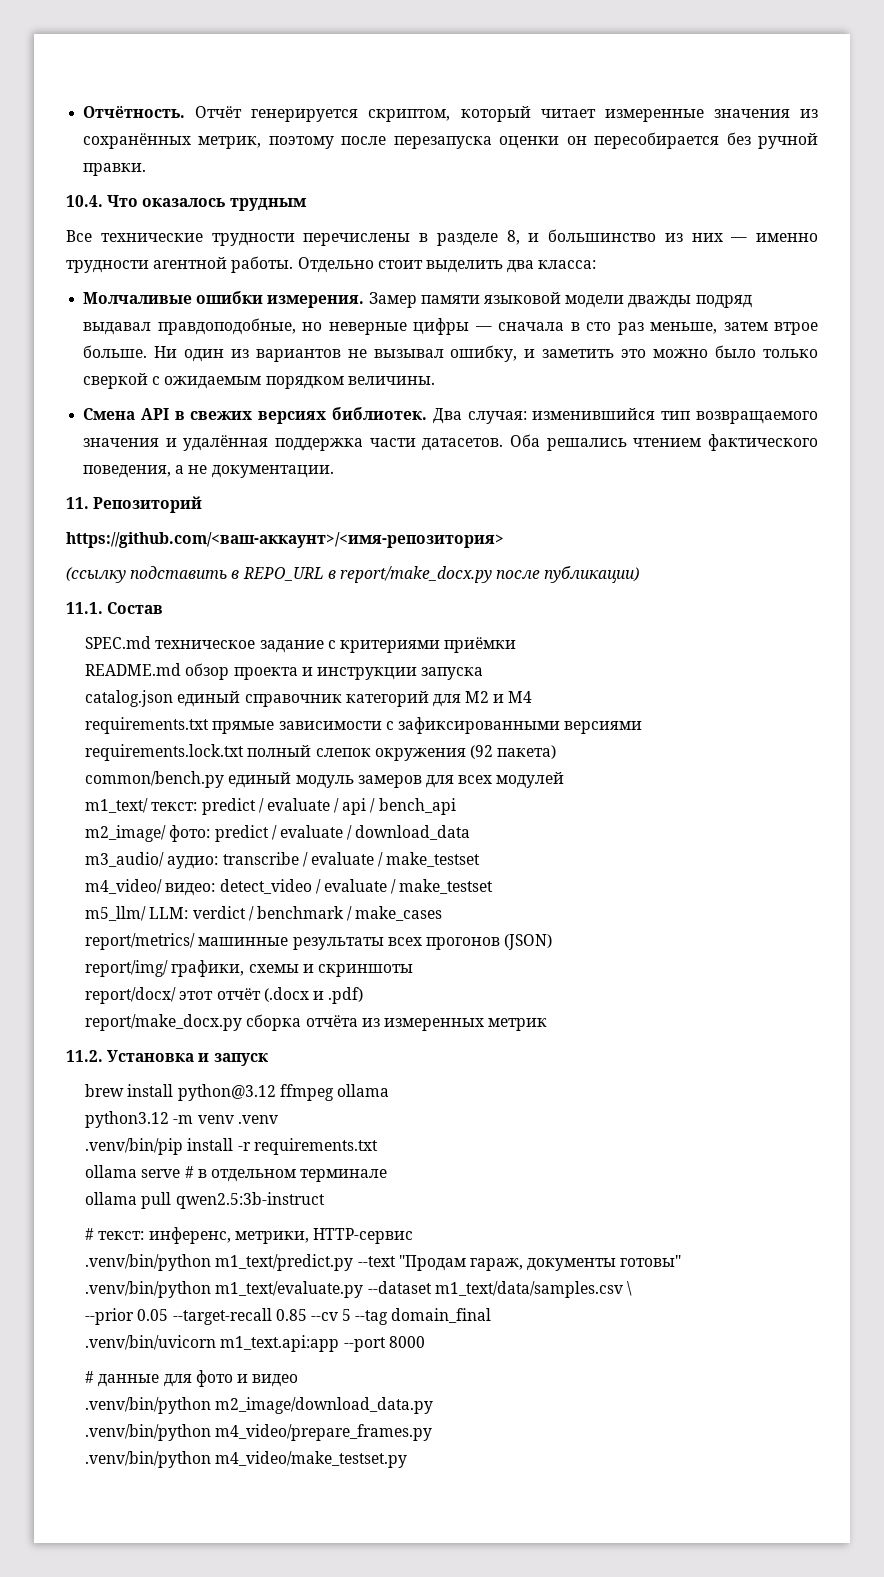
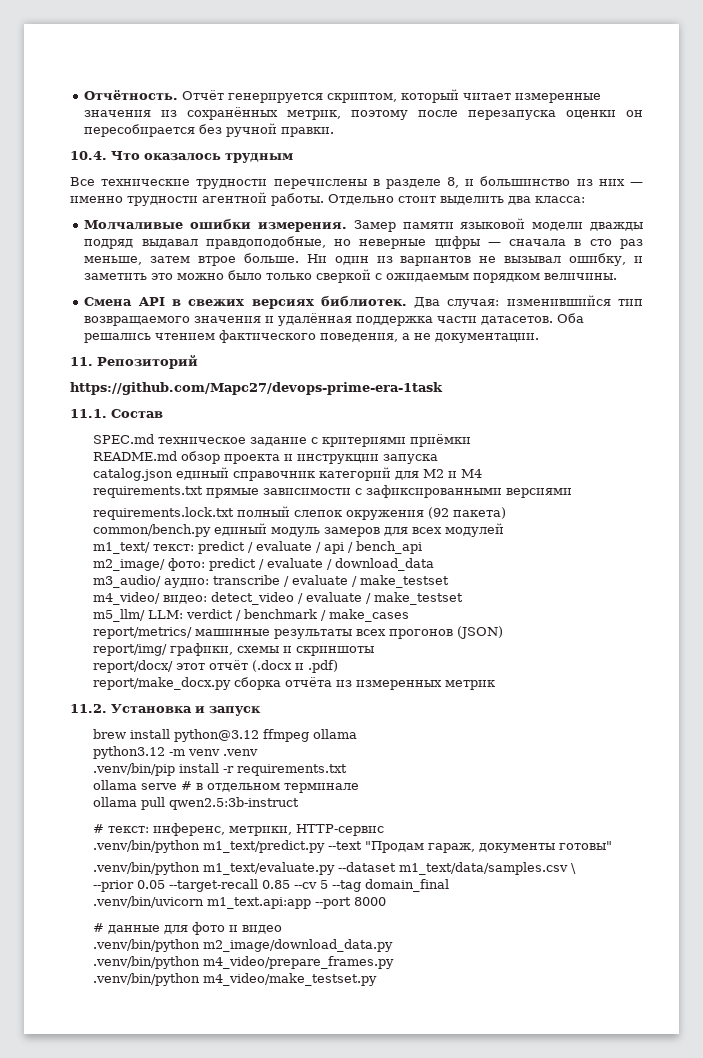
- https://github.com/<ваш-аккаунт>/<имя-репозитория>
- (ссылку подставить в REPO_URL в report/make_docx.py после публикации)
+ https://github.com/Mapc27/devops-prime-era-1task

